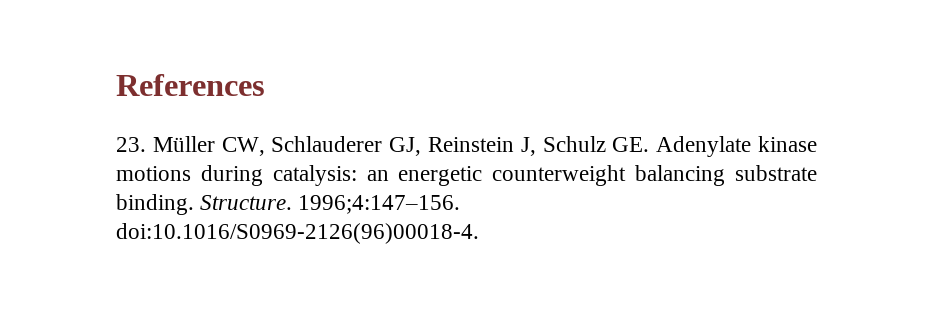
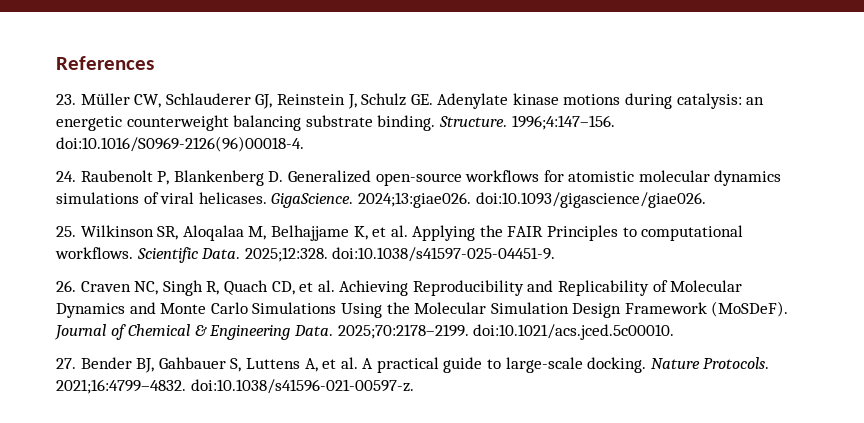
+ 24. Raubenolt P, Blankenberg D. Generalized open-source workflows for atomistic molecular dynamics simulations of viral helicases. GigaScience. 2024;13:giae026. doi:10.1093/gigascience/giae026.
+ 25. Wilkinson SR, Aloqalaa M, Belhajjame K, et al. Applying the FAIR Principles to computational workflows. Scientific Data. 2025;12:328. doi:10.1038/s41597-025-04451-9.
+ 26. Craven NC, Singh R, Quach CD, et al. Achieving Reproducibility and Replicability of Molecular Dynamics and Monte Carlo Simulations Using the Molecular Simulation Design Framework (MoSDeF). Journal of Chemical & Engineering Data. 2025;70:2178–2199. doi:10.1021/acs.jced.5c00010.
+ 27. Bender BJ, Gahbauer S, Luttens A, et al. A practical guide to large-scale docking. Nature Protocols. 2021;16:4799–4832. doi:10.1038/s41596-021-00597-z.

